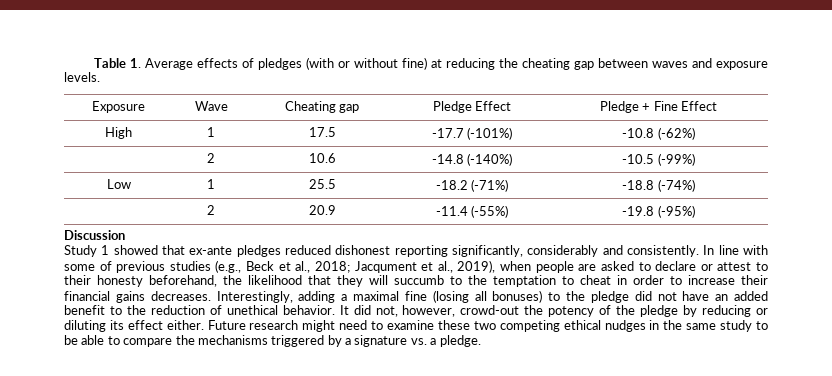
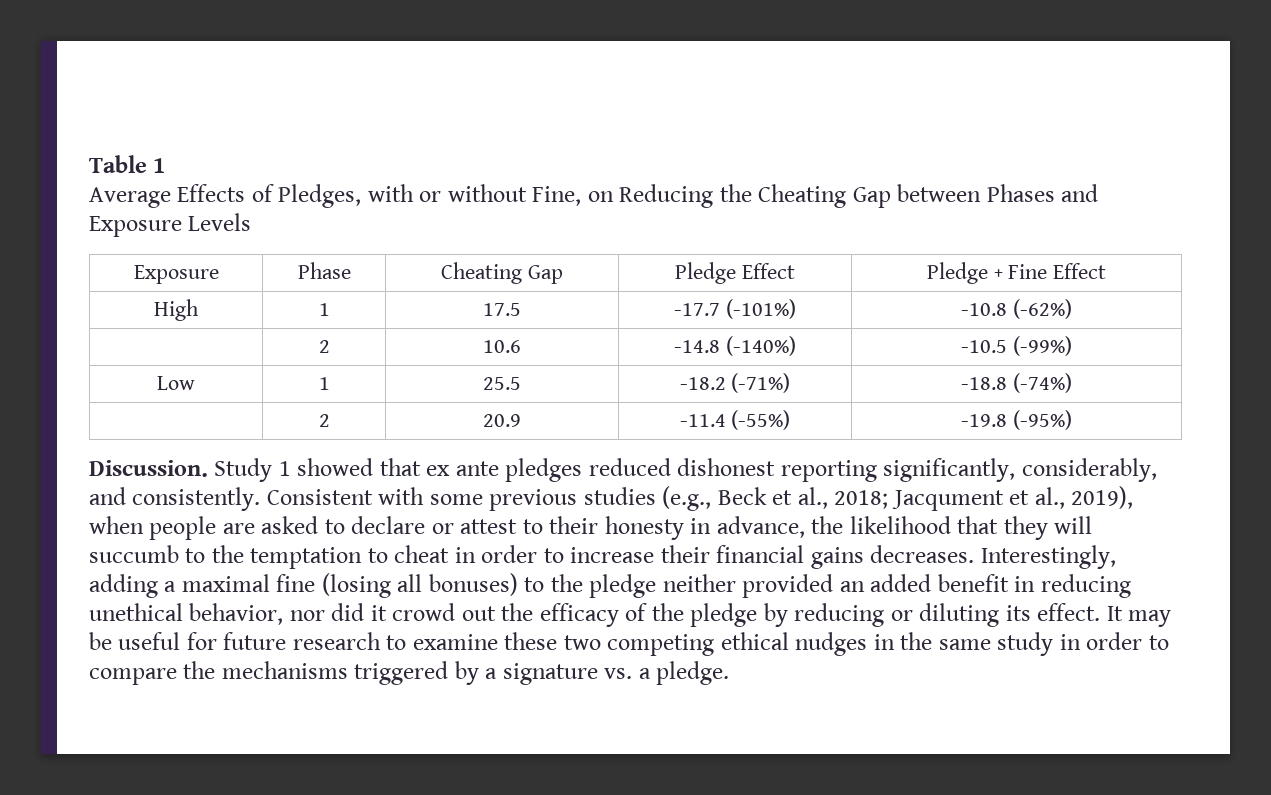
- Table 1. Average effects of pledges (with or without fine) at reducing the cheating gap between waves and exposure levels.
+ Table 1
+ Average Effects of Pledges, with or without Fine, on Reducing the Cheating Gap between Phases and Exposure Levels
- Exposure | Wave | Cheating gap | Pledge Effect | Pledge + Fine Effect
+ Exposure | Phase | Cheating Gap | Pledge Effect | Pledge + Fine Effect
- Discussion
- Study 1 showed that ex-ante pledges reduced dishonest reporting significantly, considerably and consistently.
+ Discussion. Study 1 showed that ex ante pledges reduced dishonest reporting significantly, considerably, and consistently.
- In line with some of previous studies (e.g., Beck et al., 2018; Jacqument et al., 2019), when people are asked to declare or attest to their honesty beforehand, the likelihood that they will succumb to the temptation to cheat in order to increase their financial gains decreases.
+ Consistent with some previous studies (e.g., Beck et al., 2018; Jacqument et al., 2019), when people are asked to declare or attest to their honesty in advance, the likelihood that they will succumb to the temptation to cheat in order to increase their financial gains decreases.
- Interestingly, adding a maximal fine (losing all bonuses) to the pledge did not have an added benefit to the reduction of unethical behavior. It did not, however, crowd-out the potency of the pledge by reducing or diluting its effect either. Future research might need to examine these two competing ethical nudges in the same study to be able to compare the mechanisms triggered by a signature vs. a pledge.
+ Interestingly, adding a maximal fine (losing all bonuses) to the pledge neither provided an added benefit in reducing unethical behavior, nor did it crowd out the efficacy of the pledge by reducing or diluting its effect. It may be useful for future research to examine these two competing ethical nudges in the same study in order to compare the mechanisms triggered by a signature vs. a pledge.

